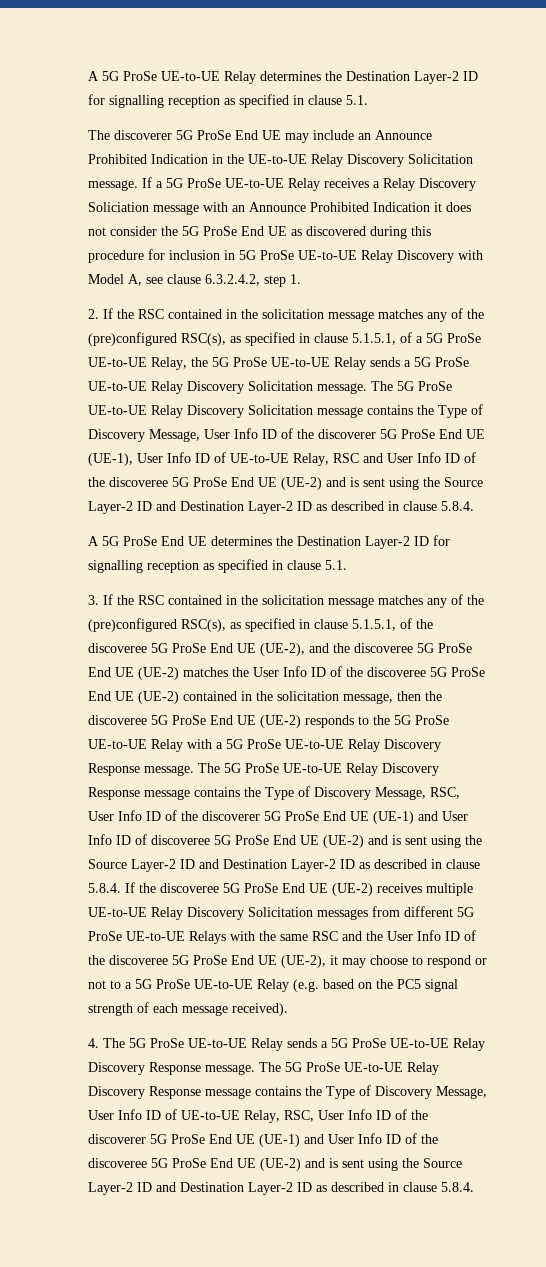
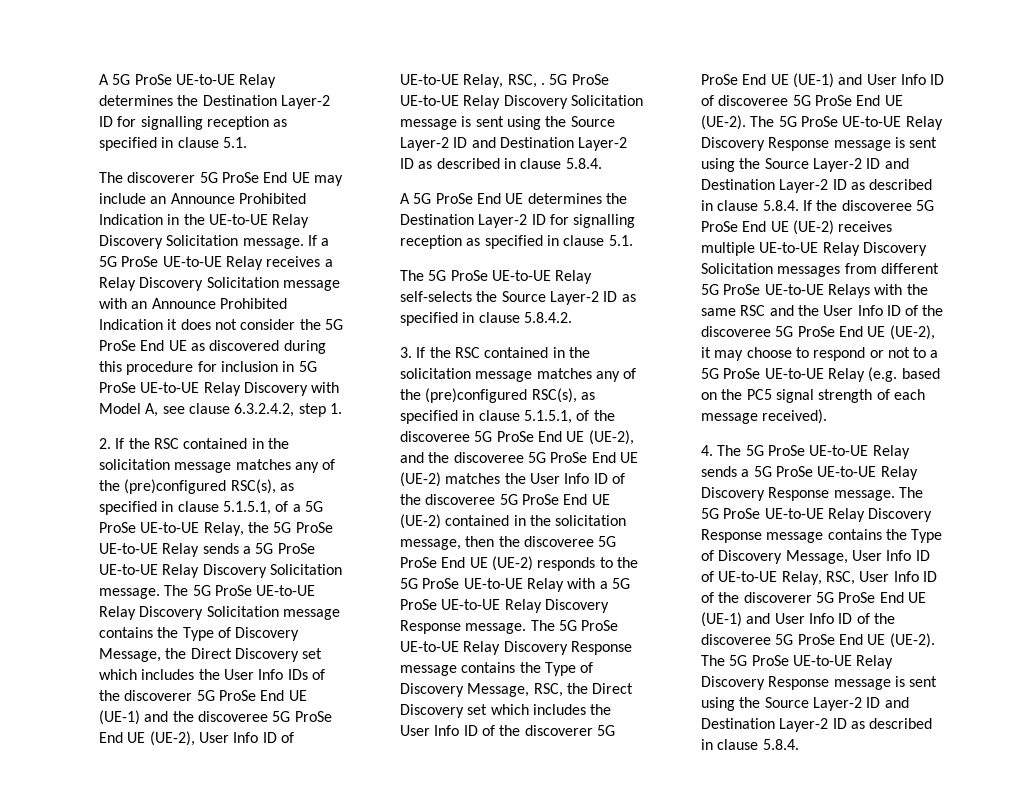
- If a 5G ProSe UE-to-UE Relay receives a Relay Discovery Soliciation message with an Announce Prohibited Indication it does not consider the 5G ProSe End UE as discovered during this procedure for inclusion in 5G ProSe UE-to-UE Relay Discovery with Model A, see clause 6.3.2.4.2, step 1.
+ If a 5G ProSe UE-to-UE Relay receives a Relay Discovery Solicitation message with an Announce Prohibited Indication it does not consider the 5G ProSe End UE as discovered during this procedure for inclusion in 5G ProSe UE-to-UE Relay Discovery with Model A, see clause 6.3.2.4.2, step 1.
- The 5G ProSe UE-to-UE Relay Discovery Solicitation message contains the Type of Discovery Message, User Info ID of the discoverer 5G ProSe End UE (UE-1), User Info ID of UE-to-UE Relay, RSC and User Info ID of the discoveree 5G ProSe End UE (UE-2) and is sent using the Source Layer-2 ID and Destination Layer-2 ID as described in clause 5.8.4.
+ The 5G ProSe UE-to-UE Relay Discovery Solicitation message contains the Type of Discovery Message, the Direct Discovery set which includes the User Info IDs of the discoverer 5G ProSe End UE (UE-1) and the discoveree 5G ProSe End UE (UE-2), User Info ID of UE-to-UE Relay, RSC, . 5G ProSe UE-to-UE Relay Discovery Solicitation message is sent using the Source Layer-2 ID and Destination Layer-2 ID as described in clause 5.8.4.
+ The 5G ProSe UE-to-UE Relay self-selects the Source Layer-2 ID as specified in clause 5.8.4.2.
- The 5G ProSe UE-to-UE Relay Discovery Response message contains the Type of Discovery Message, RSC, User Info ID of the discoverer 5G ProSe End UE (UE-1) and User Info ID of discoveree 5G ProSe End UE (UE-2) and is sent using the Source Layer-2 ID and Destination Layer-2 ID as described in clause 5.8.4. If the discoveree 5G ProSe End UE (UE-2) receives multiple UE-to-UE Relay Discovery Solicitation messages from different 5G ProSe UE-to-UE Relays with the same RSC and the User Info ID of the discoveree 5G ProSe End UE (UE-2), it may choose to respond or not to a 5G ProSe UE-to-UE Relay (e.g. based on the PC5 signal strength of each message received).
+ The 5G ProSe UE-to-UE Relay Discovery Response message contains the Type of Discovery Message, RSC, the Direct Discovery set which includes the User Info ID of the discoverer 5G ProSe End UE (UE-1) and User Info ID of discoveree 5G ProSe End UE (UE-2). The 5G ProSe UE-to-UE Relay Discovery Response message is sent using the Source Layer-2 ID and Destination Layer-2 ID as described in clause 5.8.4. If the discoveree 5G ProSe End UE (UE-2) receives multiple UE-to-UE Relay Discovery Solicitation messages from different 5G ProSe UE-to-UE Relays with the same RSC and the User Info ID of the discoveree 5G ProSe End UE (UE-2), it may choose to respond or not to a 5G ProSe UE-to-UE Relay (e.g. based on the PC5 signal strength of each message received).
- The 5G ProSe UE-to-UE Relay Discovery Response message contains the Type of Discovery Message, User Info ID of UE-to-UE Relay, RSC, User Info ID of the discoverer 5G ProSe End UE (UE-1) and User Info ID of the discoveree 5G ProSe End UE (UE-2) and is sent using the Source Layer-2 ID and Destination Layer-2 ID as described in clause 5.8.4.
+ The 5G ProSe UE-to-UE Relay Discovery Response message contains the Type of Discovery Message, User Info ID of UE-to-UE Relay, RSC, User Info ID of the discoverer 5G ProSe End UE (UE-1) and User Info ID of the discoveree 5G ProSe End UE (UE-2). The 5G ProSe UE-to-UE Relay Discovery Response message is sent using the Source Layer-2 ID and Destination Layer-2 ID as described in clause 5.8.4.

